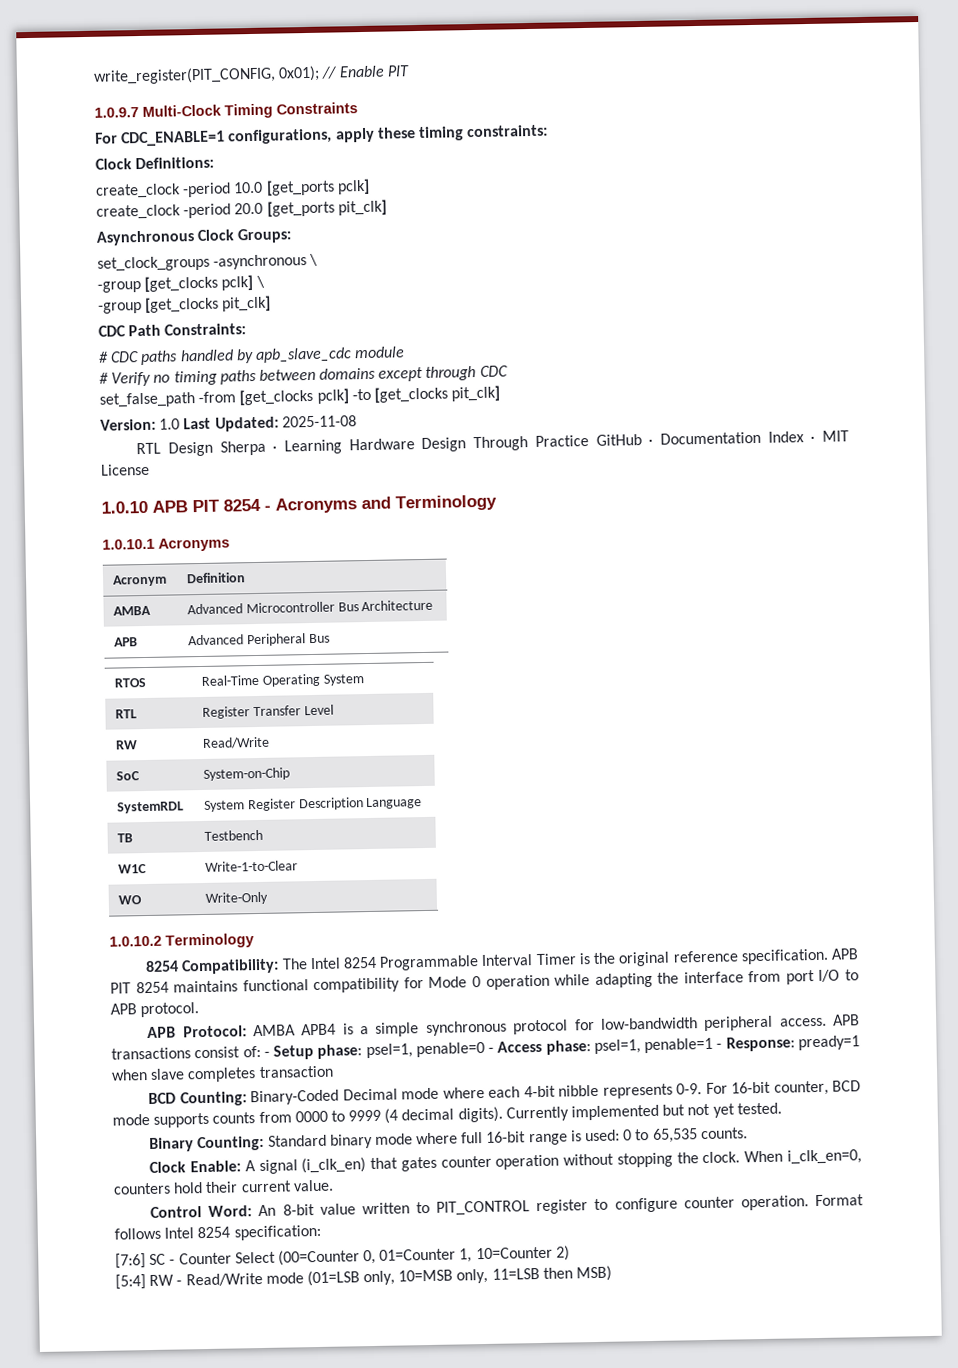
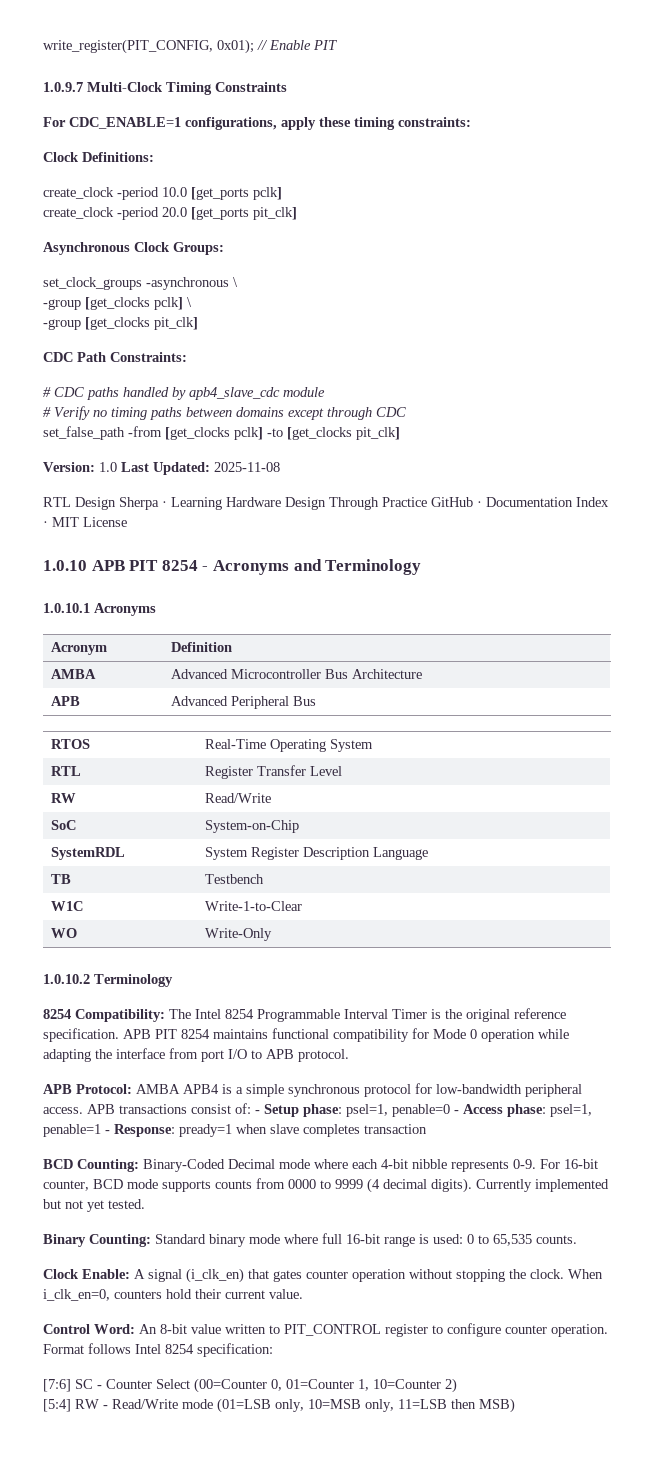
- # CDC paths handled by apb_slave_cdc module
+ # CDC paths handled by apb4_slave_cdc module

